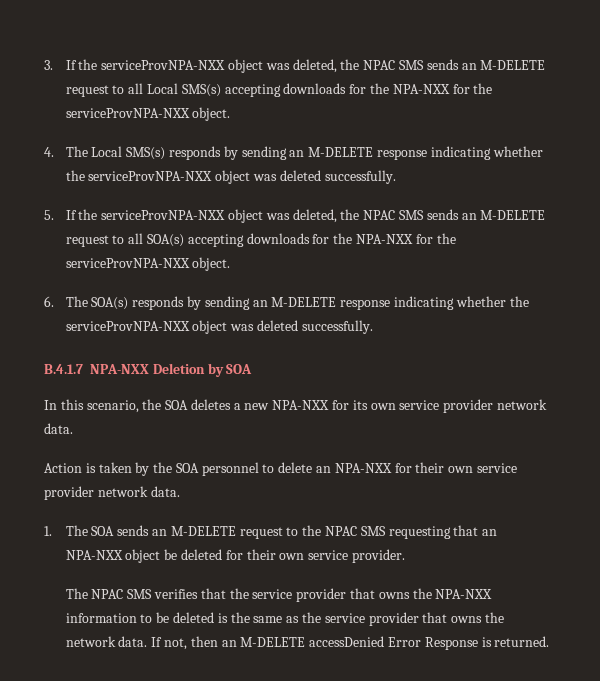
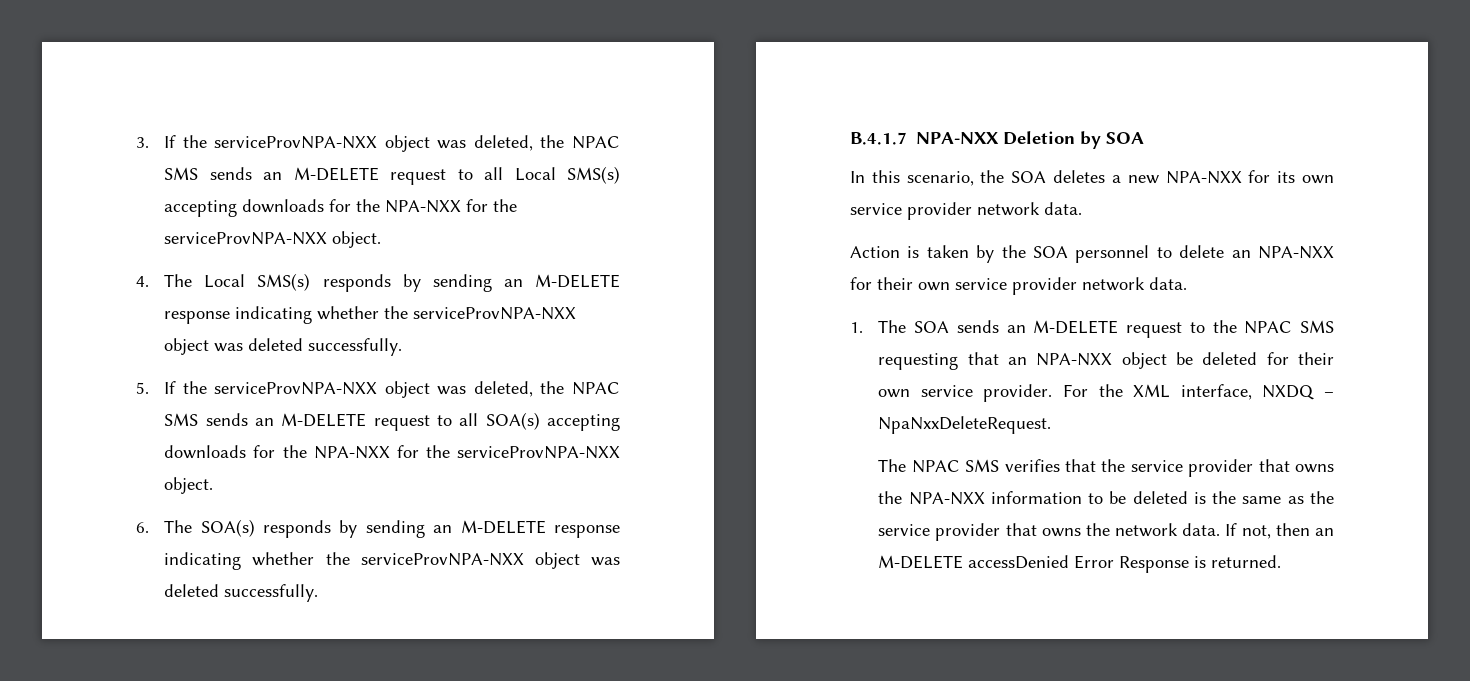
+ For the XML interface, NXDQ – NpaNxxDeleteRequest.

